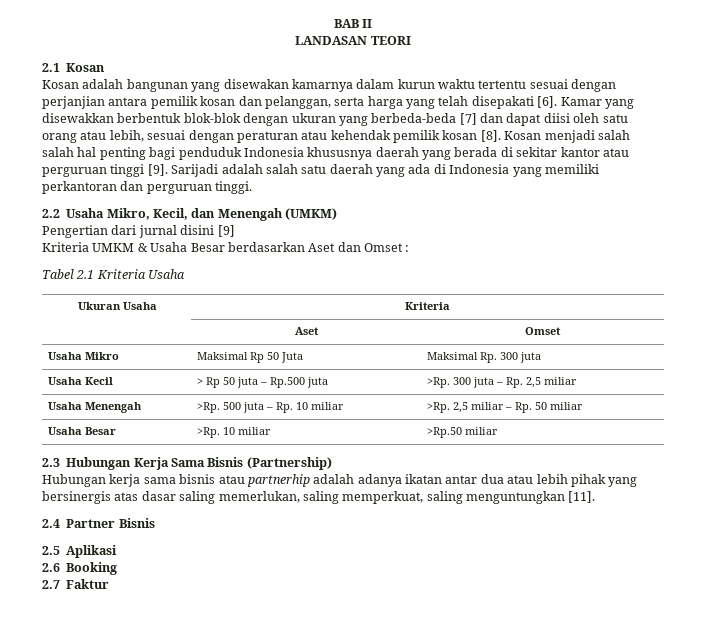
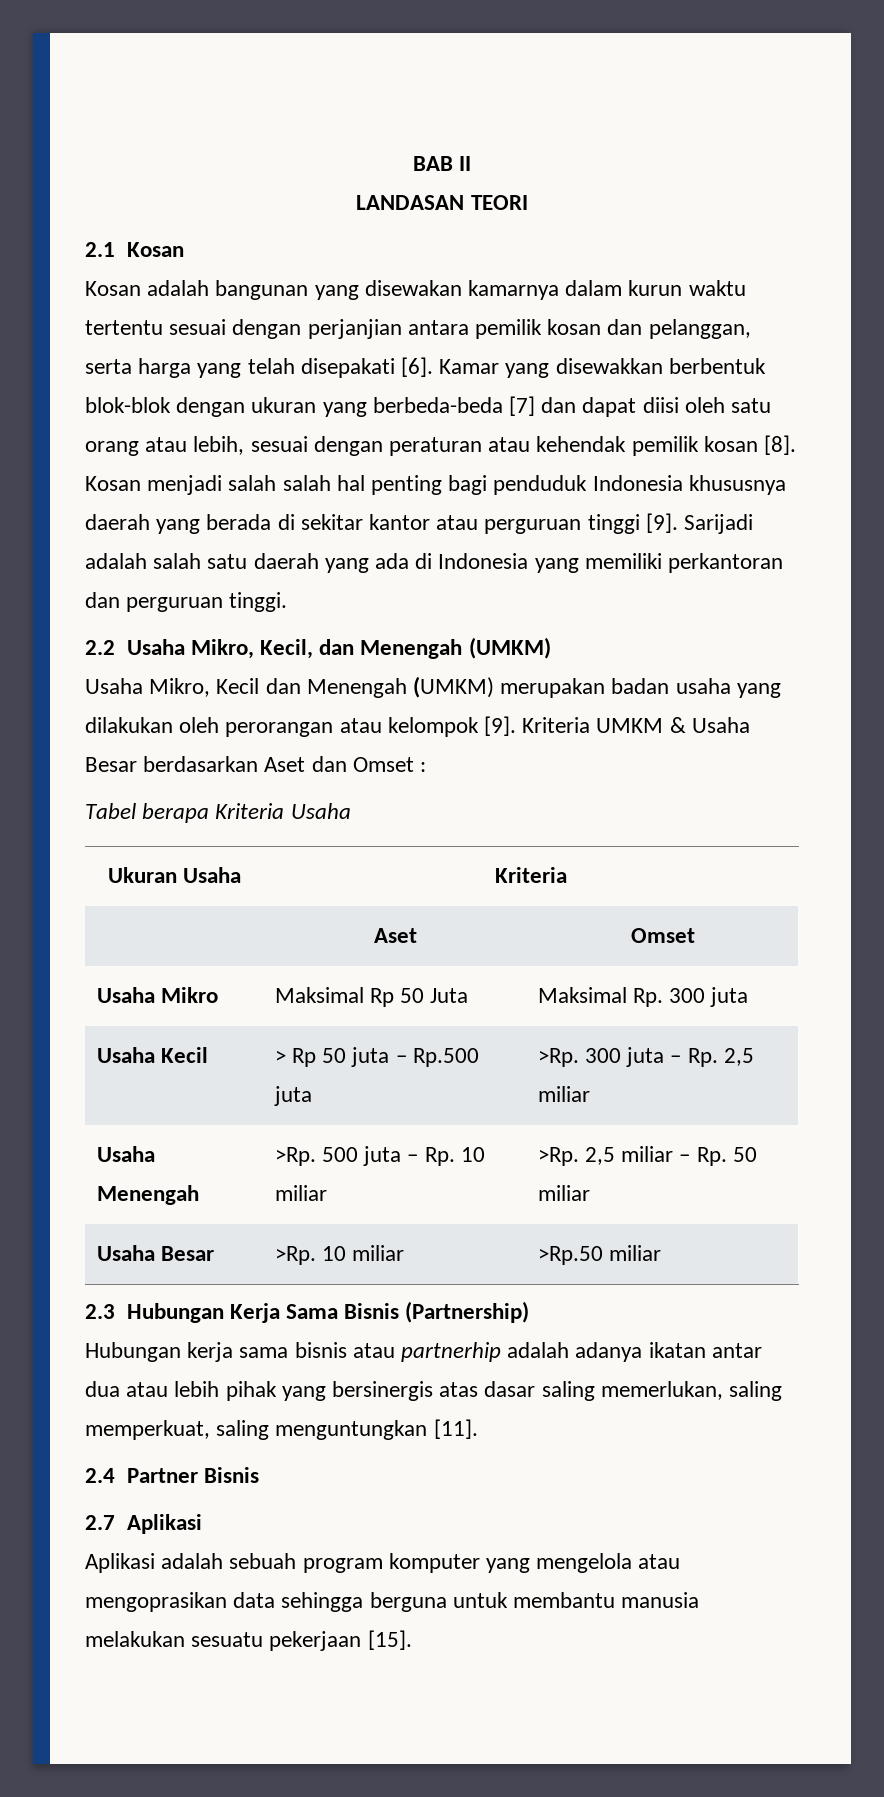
- Pengertian dari jurnal disini [9]
- Kriteria UMKM & Usaha Besar berdasarkan Aset dan Omset :
+ Usaha Mikro, Kecil dan Menengah (UMKM) merupakan badan usaha yang dilakukan oleh perorangan atau kelompok [9]. Kriteria UMKM & Usaha Besar berdasarkan Aset dan Omset :
- Tabel 2.1 Kriteria Usaha
+ Tabel berapa Kriteria Usaha
- 2.5 Aplikasi
+ 2.7 Aplikasi
- 2.6 Booking
- 2.7 Faktur
+ Aplikasi adalah sebuah program komputer yang mengelola atau mengoprasikan data sehingga berguna untuk membantu manusia melakukan sesuatu pekerjaan [15].

